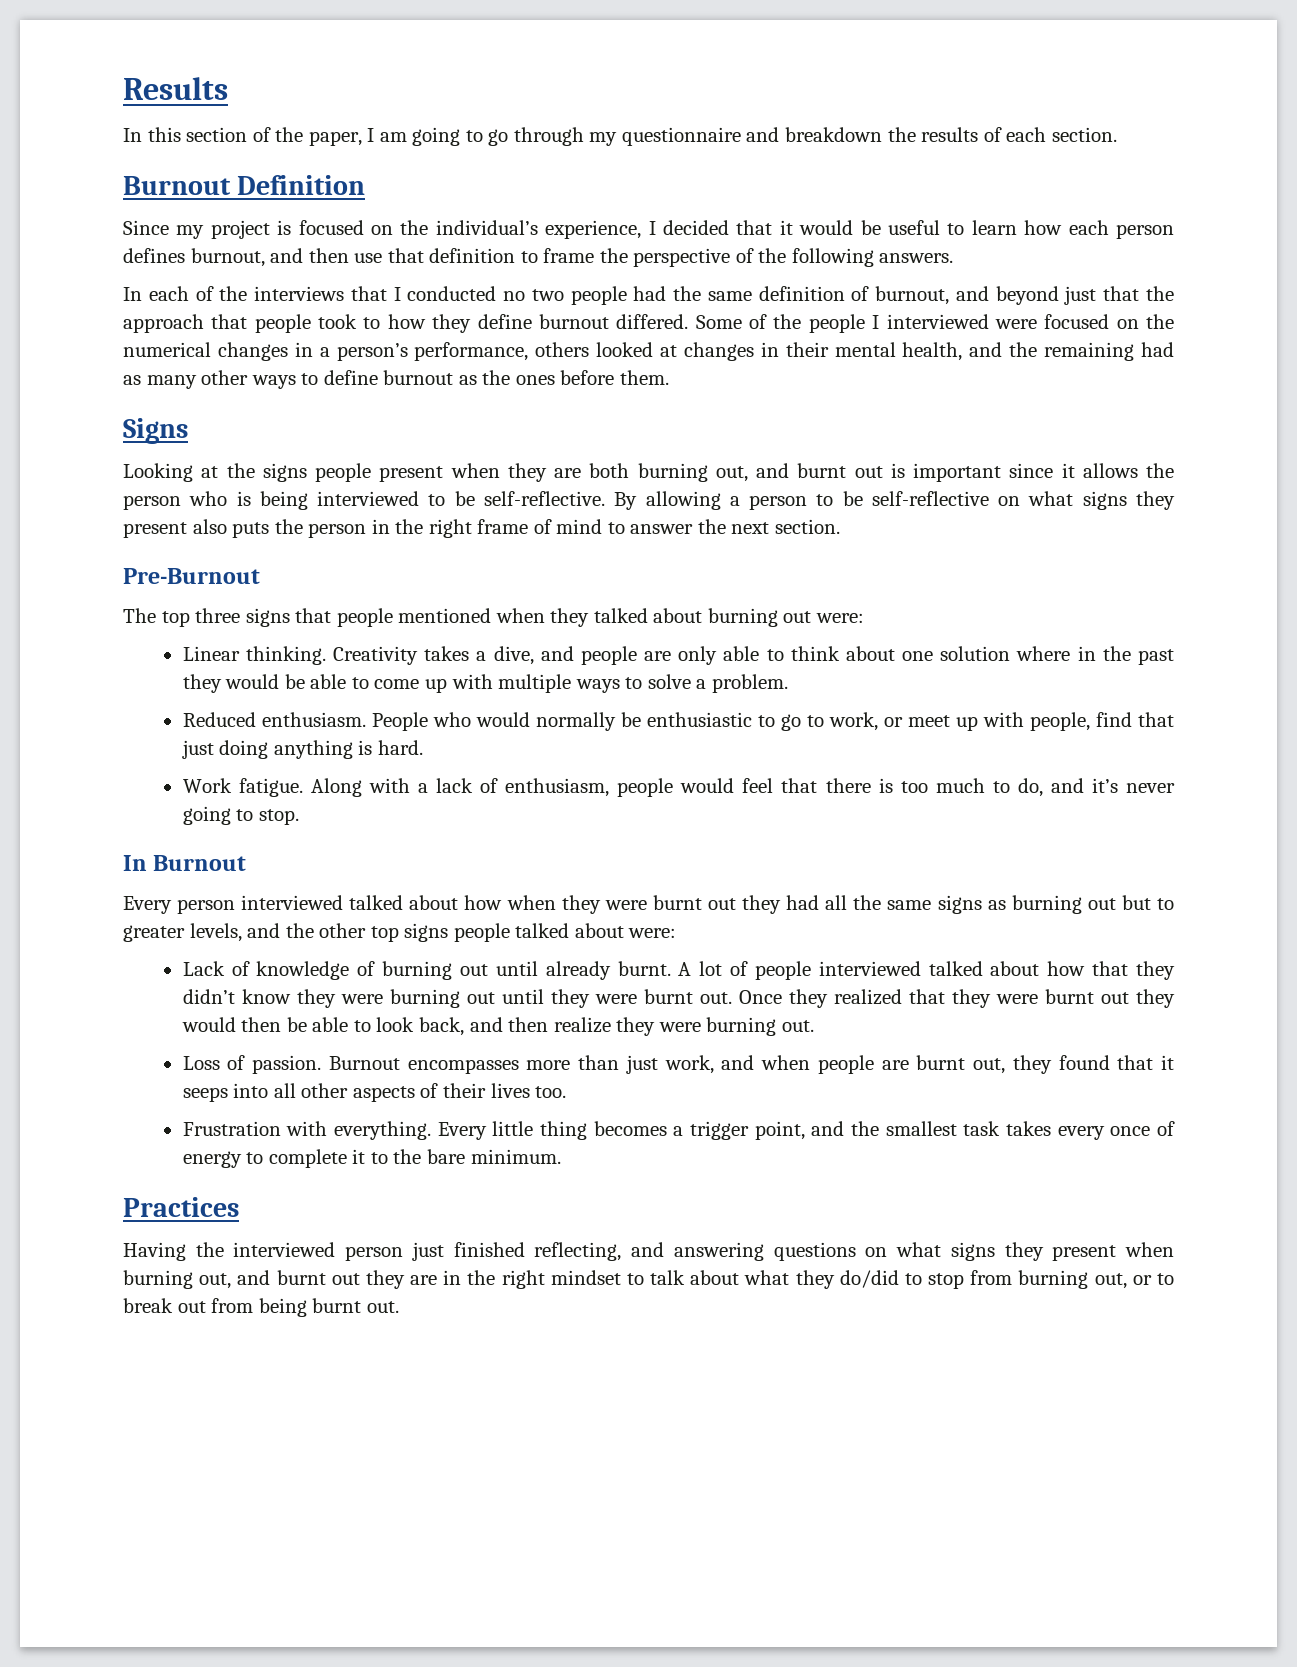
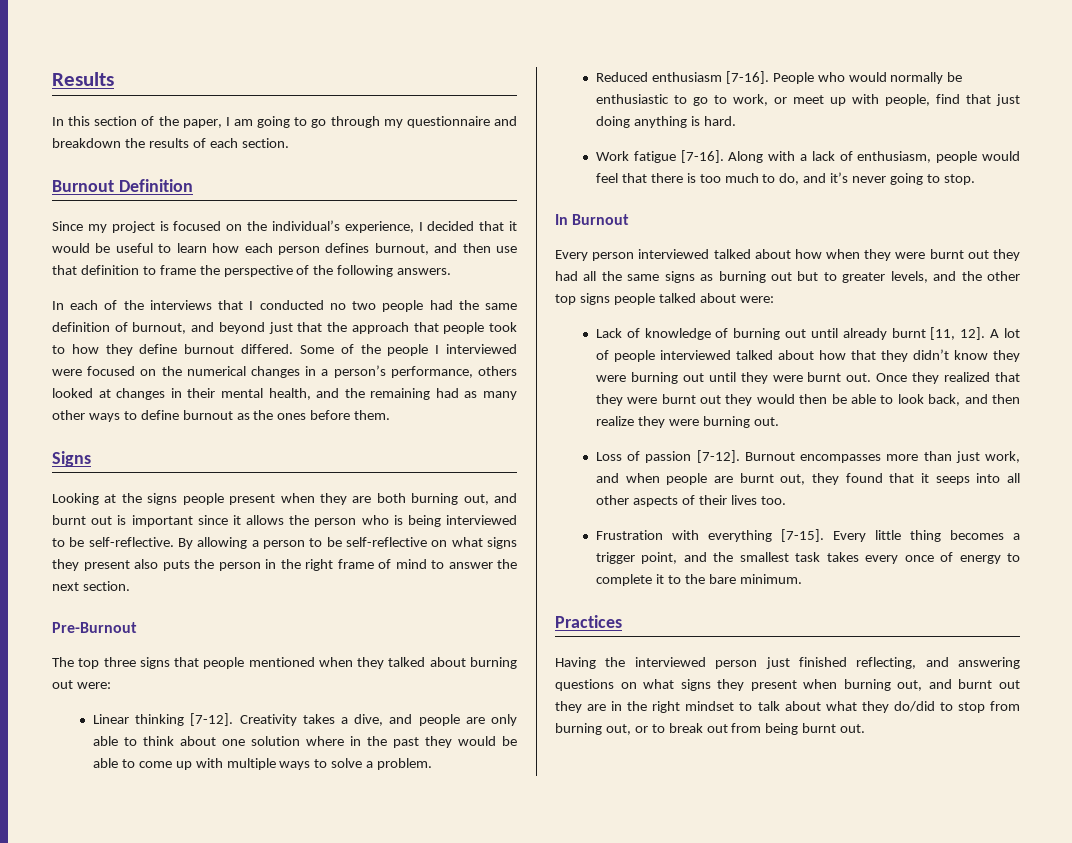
- Linear thinking.
+ Linear thinking [7-12].
- Reduced enthusiasm.
+ Reduced enthusiasm [7-16].
- Work fatigue.
+ Work fatigue [7-16].
- Lack of knowledge of burning out until already burnt.
+ Lack of knowledge of burning out until already burnt [11, 12].
- Loss of passion.
+ Loss of passion [7-12].
- Frustration with everything.
+ Frustration with everything [7-15].

